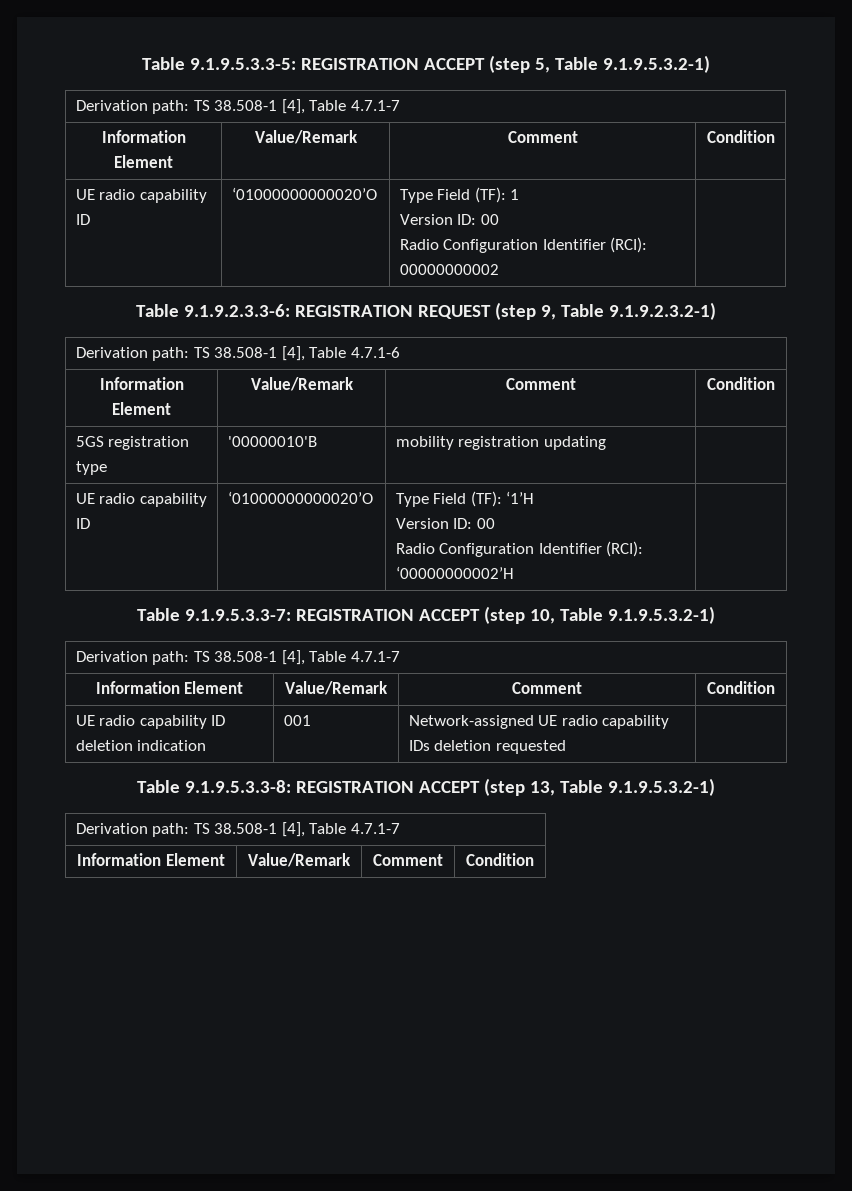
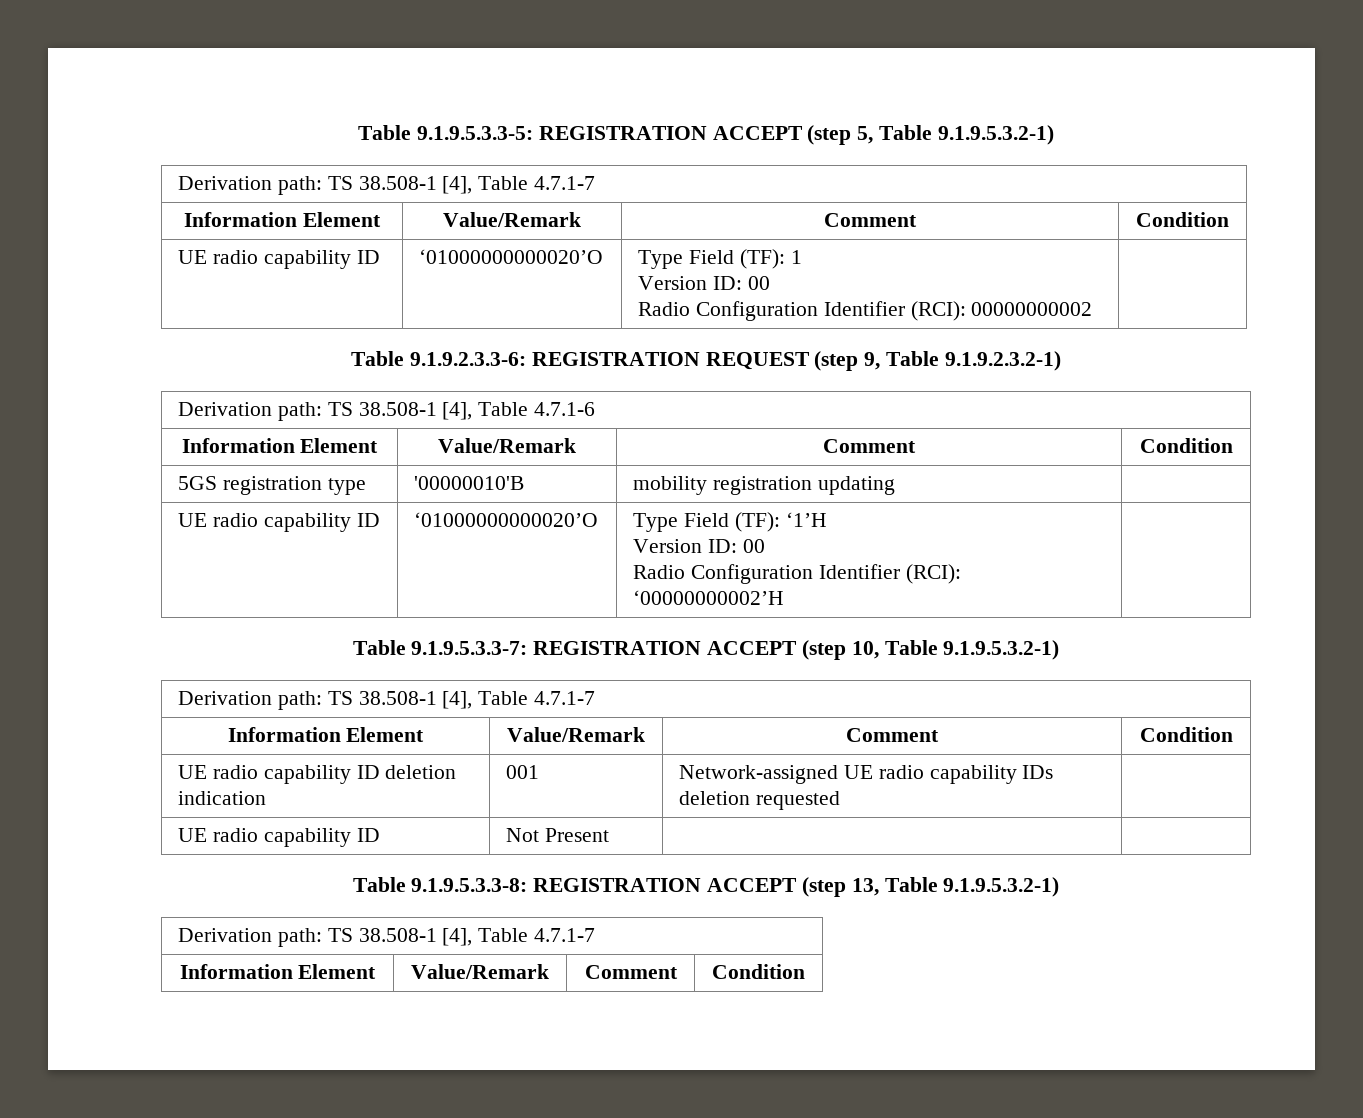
+ UE radio capability ID | Not Present | |

